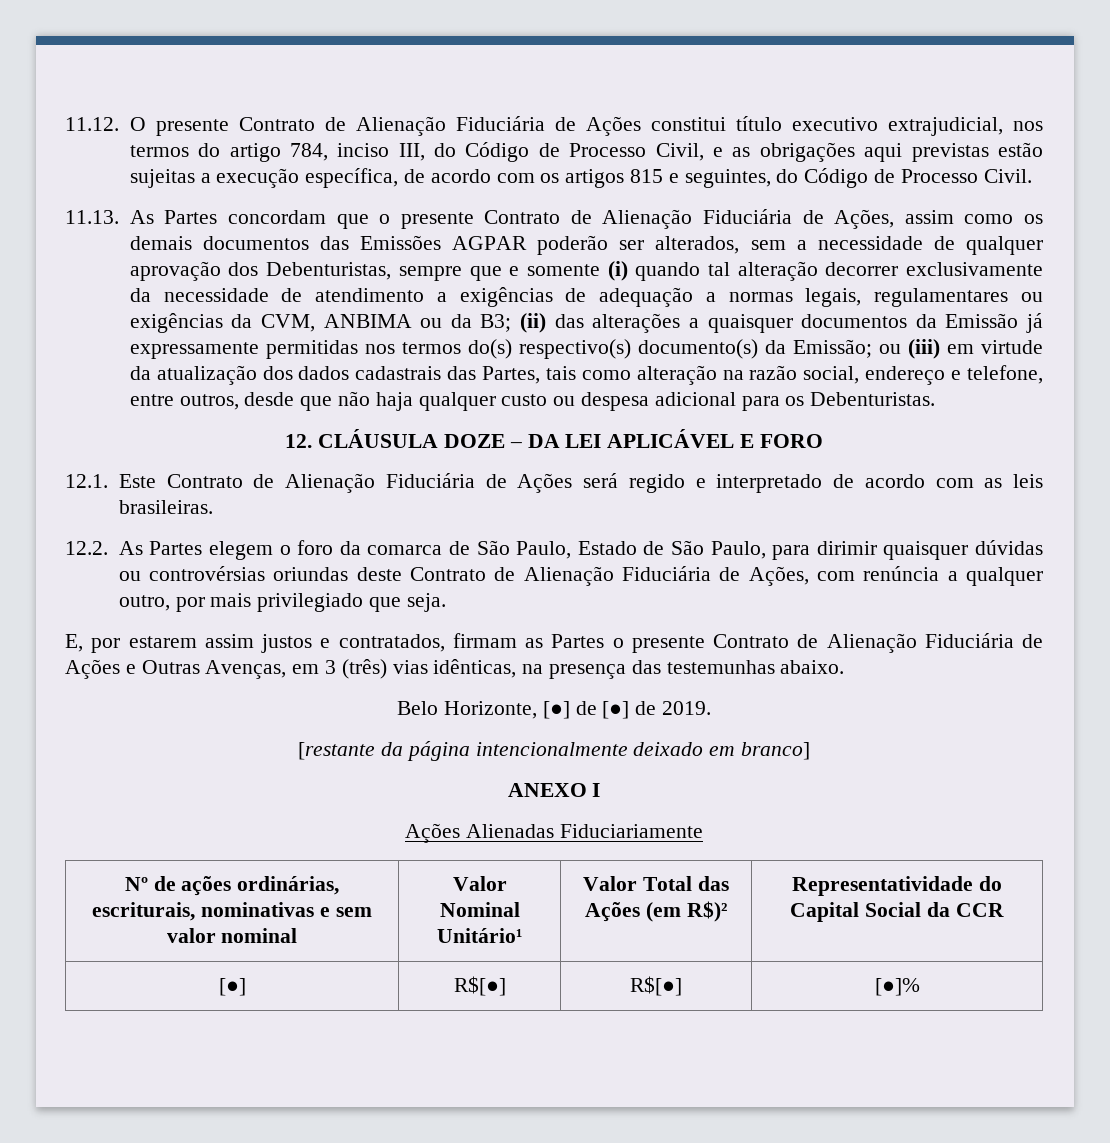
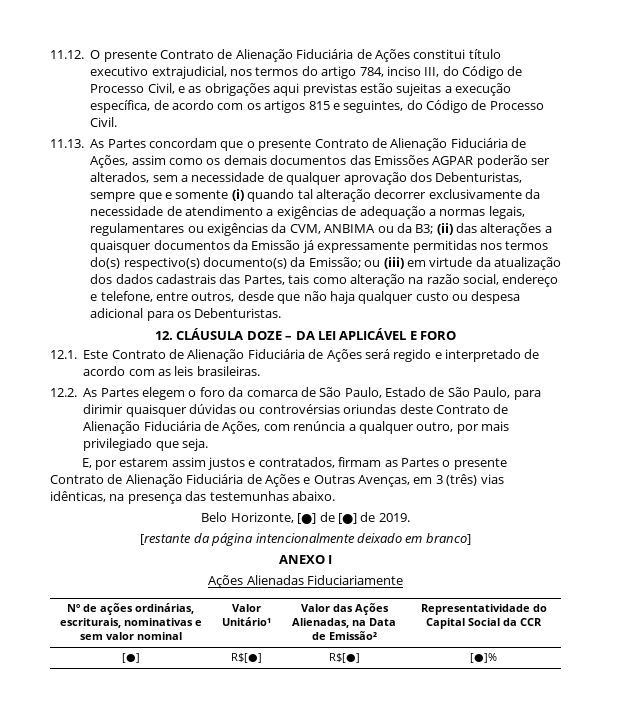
- Nº de ações ordinárias, escriturais, nominativas e sem valor nominal | Valor Nominal Unitário¹ | Valor Total das Ações (em R$)² | Representatividade do Capital Social da CCR
+ Nº de ações ordinárias, escriturais, nominativas e sem valor nominal | Valor Unitário¹ | Valor das Ações Alienadas, na Data de Emissão² | Representatividade do Capital Social da CCR

